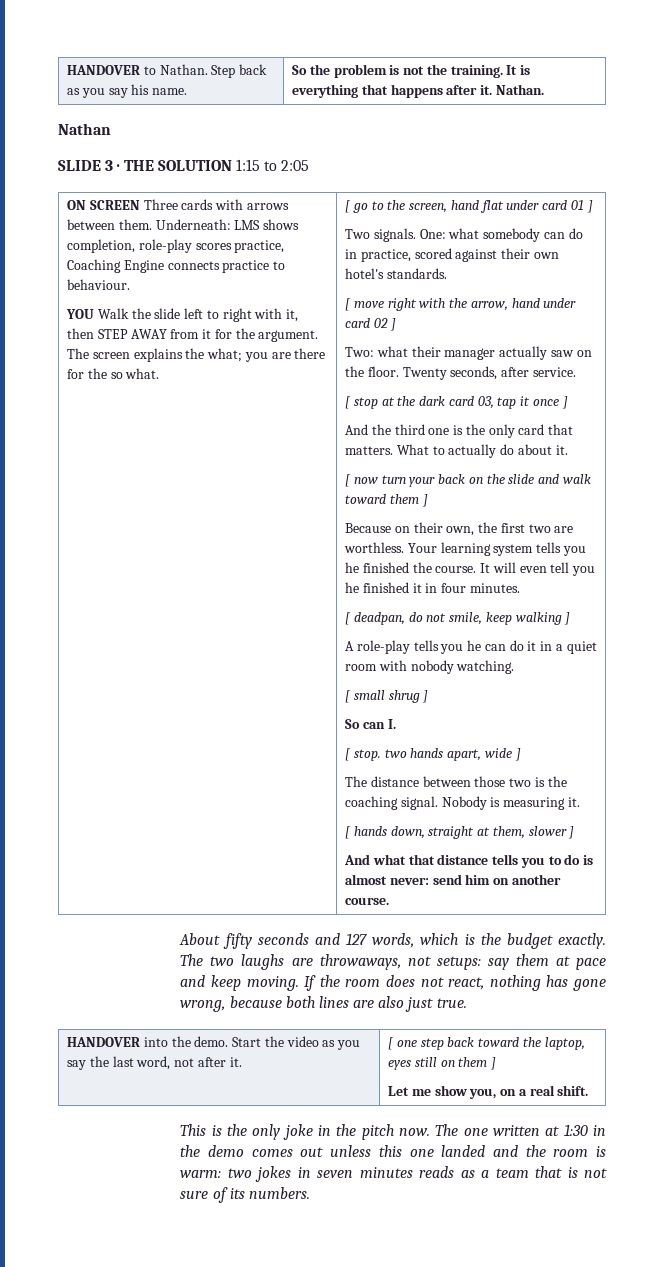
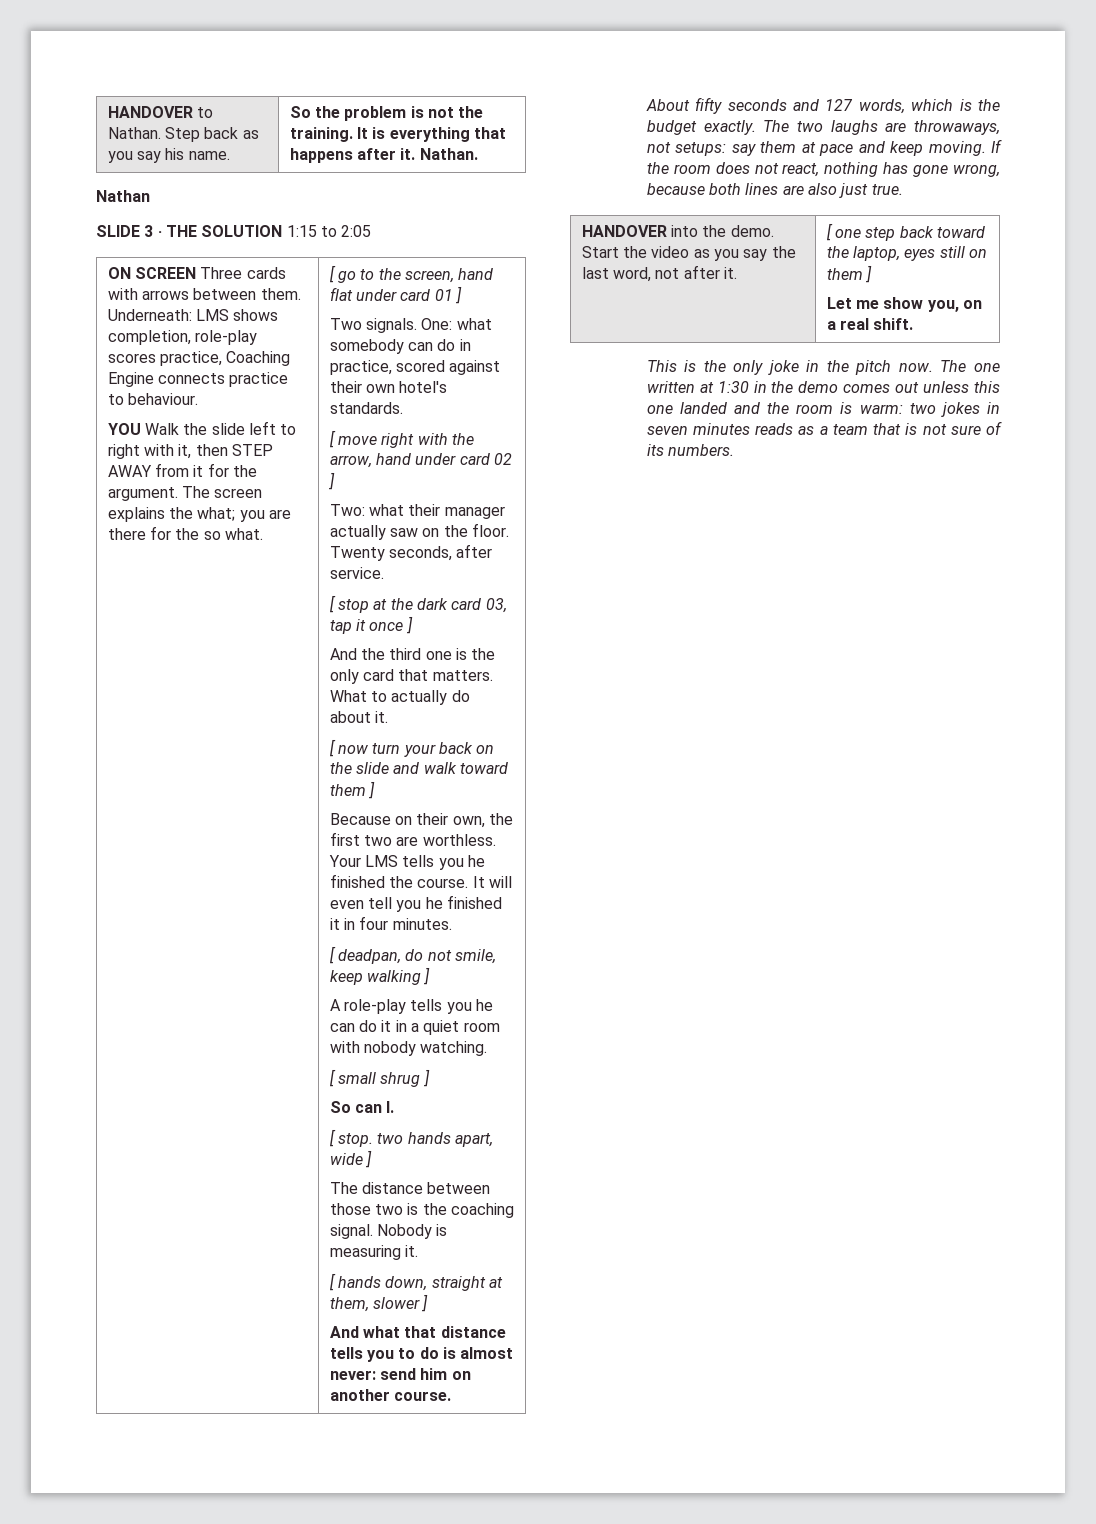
- Your learning system tells you he finished the course.
+ Your LMS tells you he finished the course.

